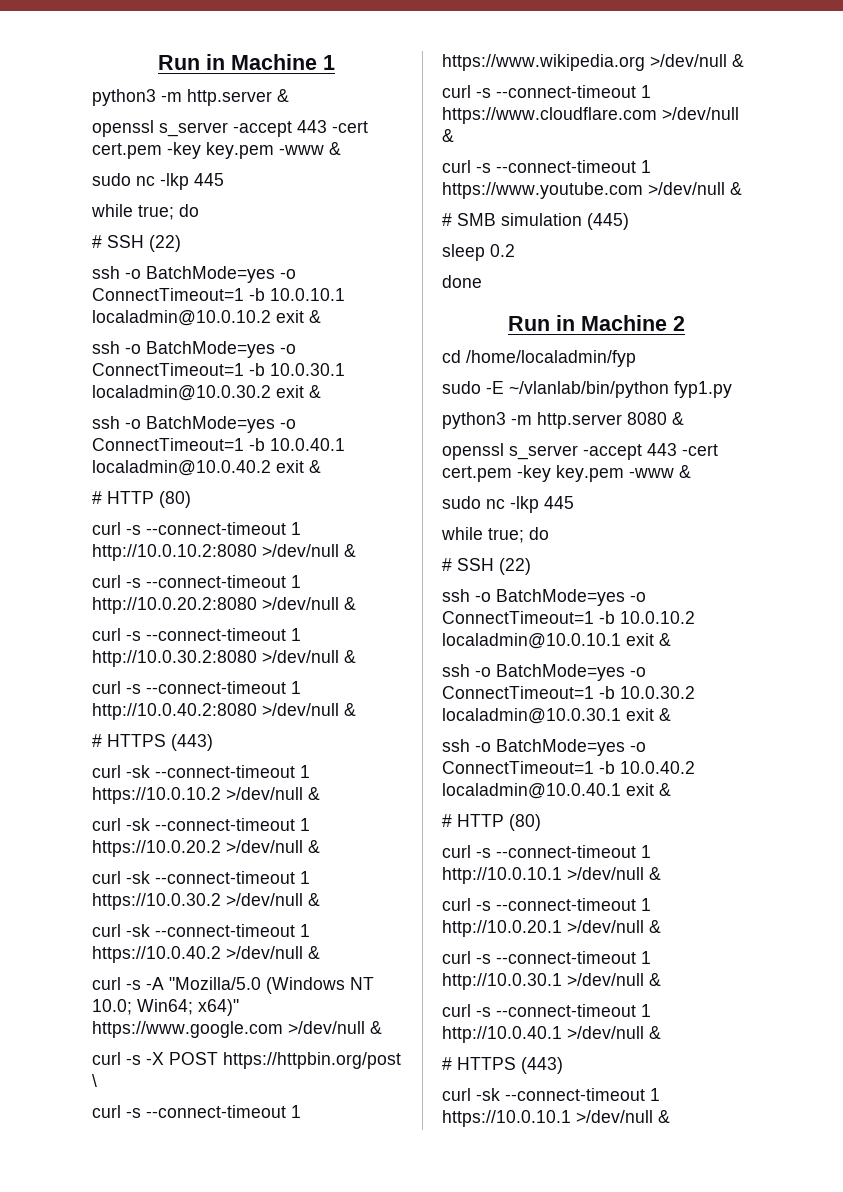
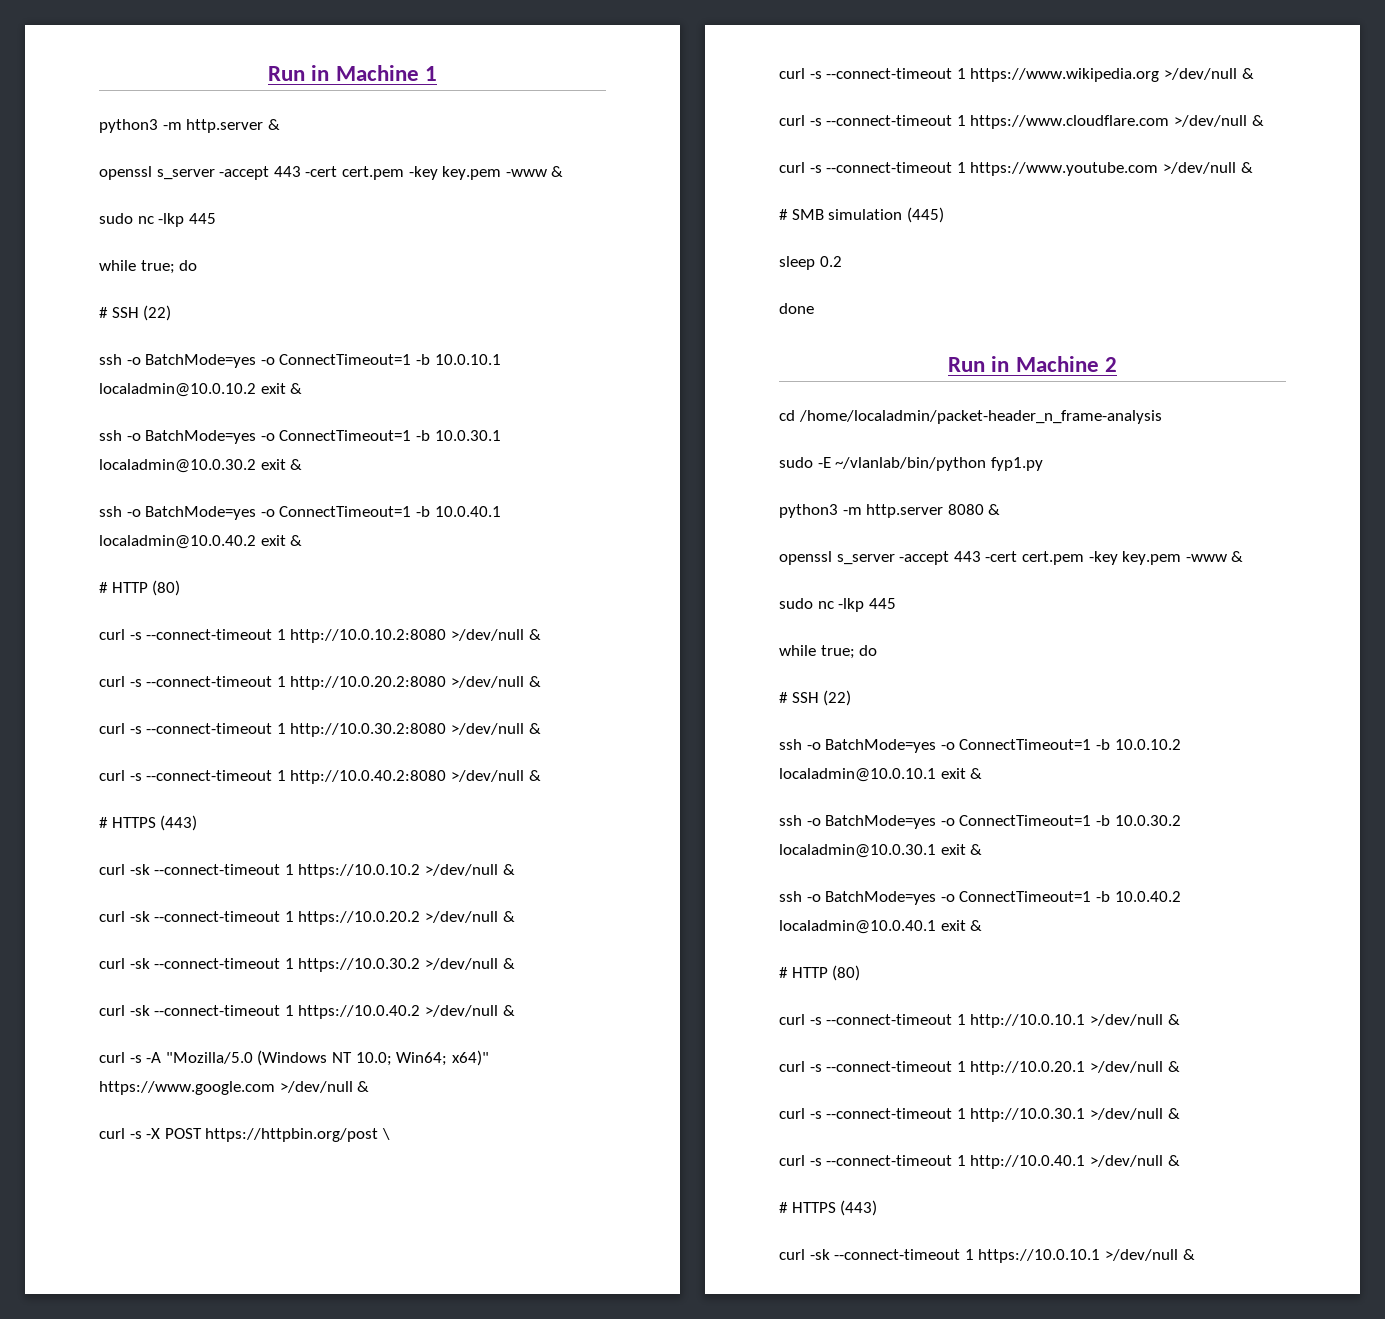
- cd /home/localadmin/fyp
+ cd /home/localadmin/packet-header_n_frame-analysis

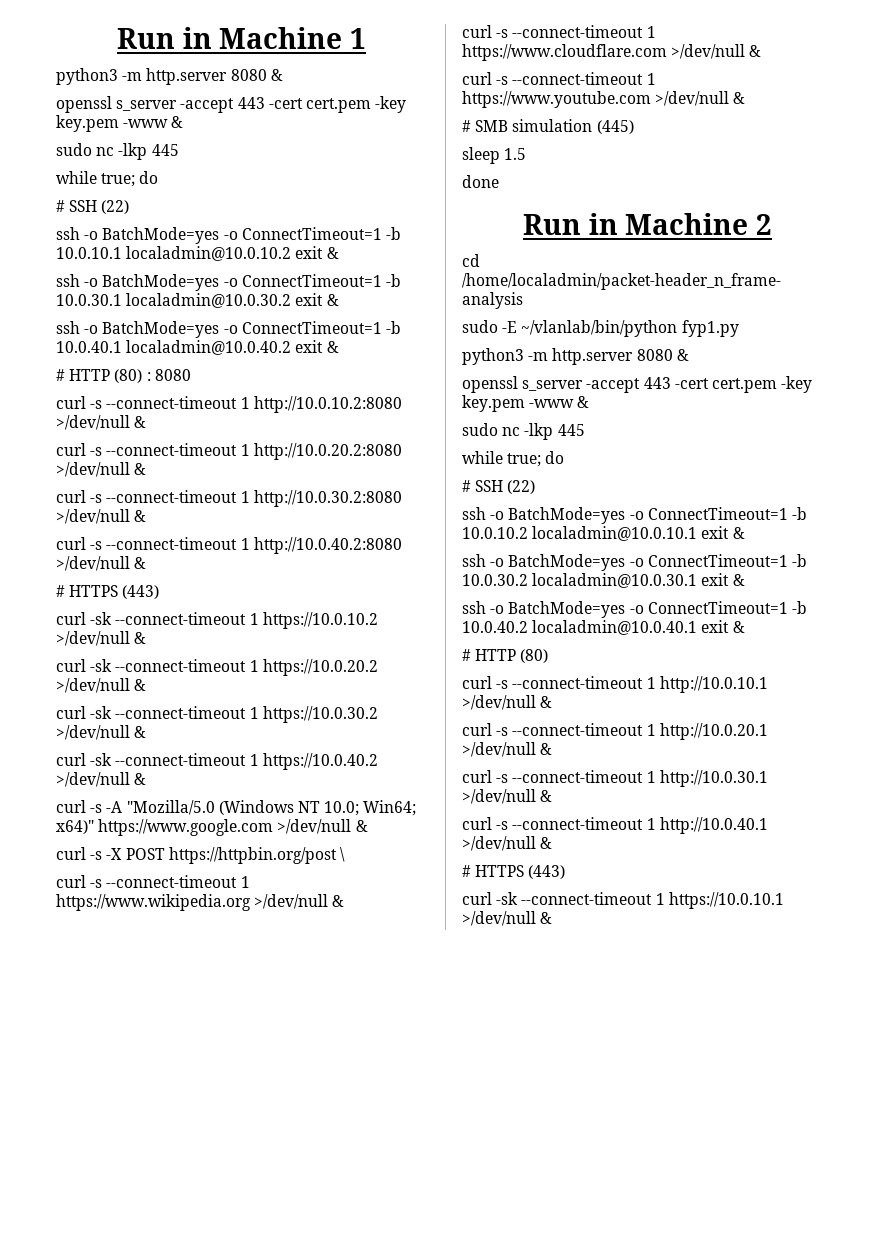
  Run in Machine 1
- python3 -m http.server &
+ python3 -m http.server 8080 &
  ssh -o BatchMode=yes -o ConnectTimeout=1 -b 10.0.40.1 localadmin@10.0.40.2 exit &
- # HTTP (80)
+ # HTTP (80) : 8080
- sleep 0.2
+ sleep 1.5

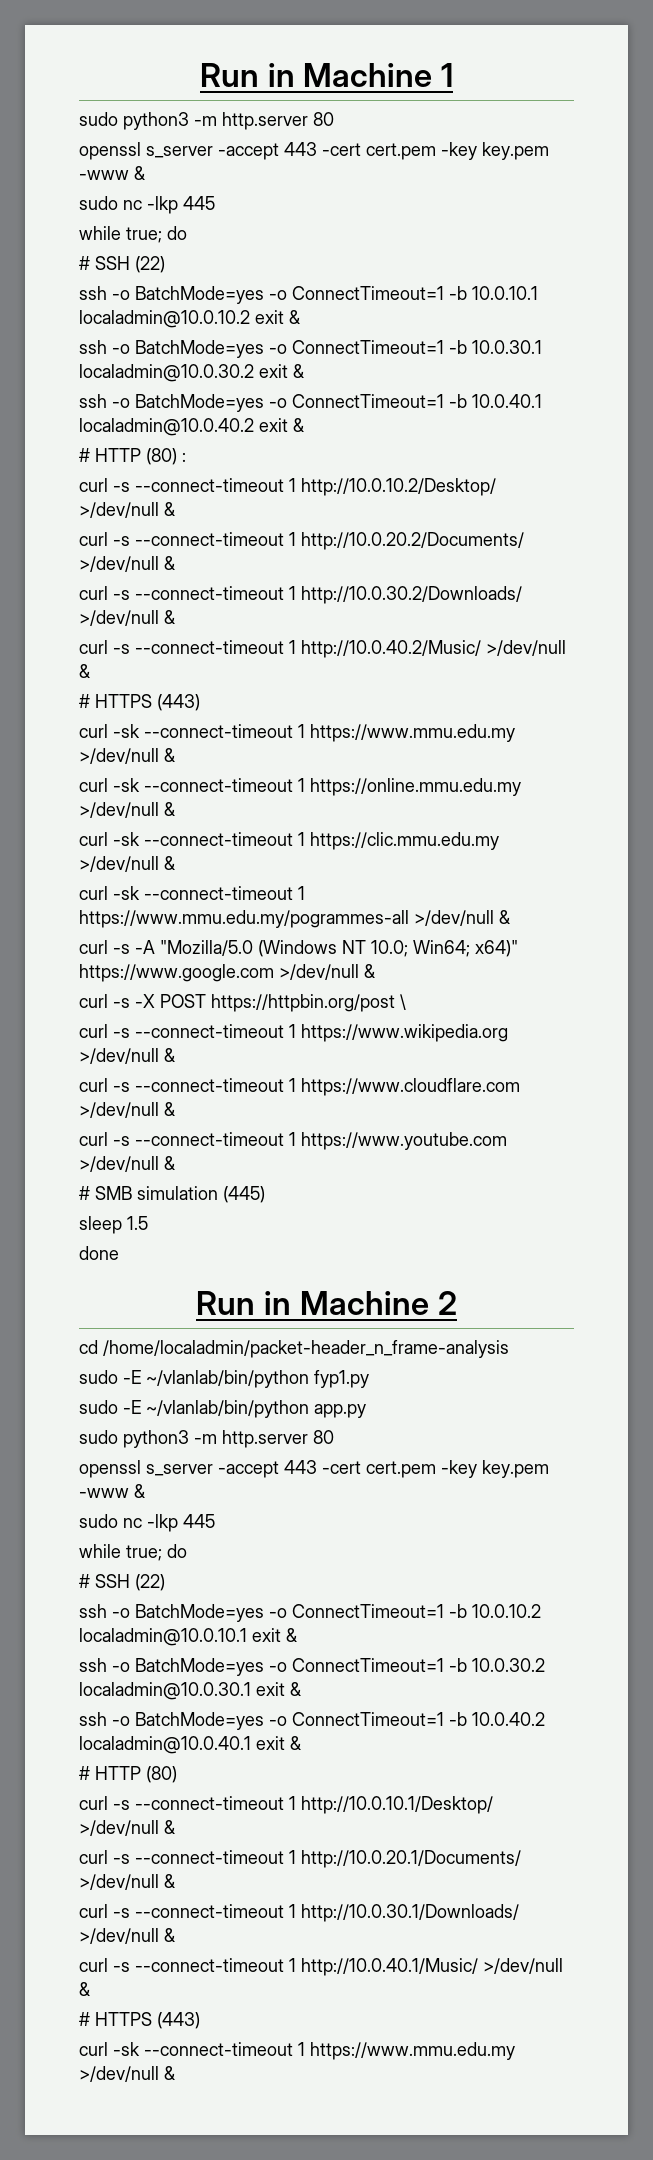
  Run in Machine 1
- python3 -m http.server 8080 &
+ sudo python3 -m http.server 80
- # HTTP (80) : 8080
- curl -s --connect-timeout 1 http://10.0.10.2:8080 >/dev/null &
- curl -s --connect-timeout 1 http://10.0.20.2:8080 >/dev/null &
- curl -s --connect-timeout 1 http://10.0.30.2:8080 >/dev/null &
- curl -s --connect-timeout 1 http://10.0.40.2:8080 >/dev/null &
+ # HTTP (80) :
+ curl -s --connect-timeout 1 http://10.0.10.2/Desktop/ >/dev/null &
+ curl -s --connect-timeout 1 http://10.0.20.2/Documents/ >/dev/null &
+ curl -s --connect-timeout 1 http://10.0.30.2/Downloads/ >/dev/null &
+ curl -s --connect-timeout 1 http://10.0.40.2/Music/ >/dev/null &
  # HTTPS (443)
- curl -sk --connect-timeout 1 https://10.0.10.2 >/dev/null &
- curl -sk --connect-timeout 1 https://10.0.20.2 >/dev/null &
- curl -sk --connect-timeout 1 https://10.0.30.2 >/dev/null &
- curl -sk --connect-timeout 1 https://10.0.40.2 >/dev/null &
+ curl -sk --connect-timeout 1 https://www.mmu.edu.my >/dev/null &
+ curl -sk --connect-timeout 1 https://online.mmu.edu.my >/dev/null &
+ curl -sk --connect-timeout 1 https://clic.mmu.edu.my >/dev/null &
+ curl -sk --connect-timeout 1 https://www.mmu.edu.my/pogrammes-all >/dev/null &
  sudo -E ~/vlanlab/bin/python fyp1.py
- python3 -m http.server 8080 &
+ sudo -E ~/vlanlab/bin/python app.py
+ sudo python3 -m http.server 80
- curl -s --connect-timeout 1 http://10.0.10.1 >/dev/null &
- curl -s --connect-timeout 1 http://10.0.20.1 >/dev/null &
- curl -s --connect-timeout 1 http://10.0.30.1 >/dev/null &
- curl -s --connect-timeout 1 http://10.0.40.1 >/dev/null &
+ curl -s --connect-timeout 1 http://10.0.10.1/Desktop/ >/dev/null &
+ curl -s --connect-timeout 1 http://10.0.20.1/Documents/ >/dev/null &
+ curl -s --connect-timeout 1 http://10.0.30.1/Downloads/ >/dev/null &
+ curl -s --connect-timeout 1 http://10.0.40.1/Music/ >/dev/null &
  # HTTPS (443)
- curl -sk --connect-timeout 1 https://10.0.10.1 >/dev/null &
+ curl -sk --connect-timeout 1 https://www.mmu.edu.my >/dev/null &

